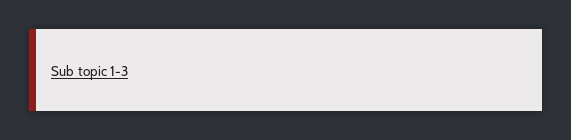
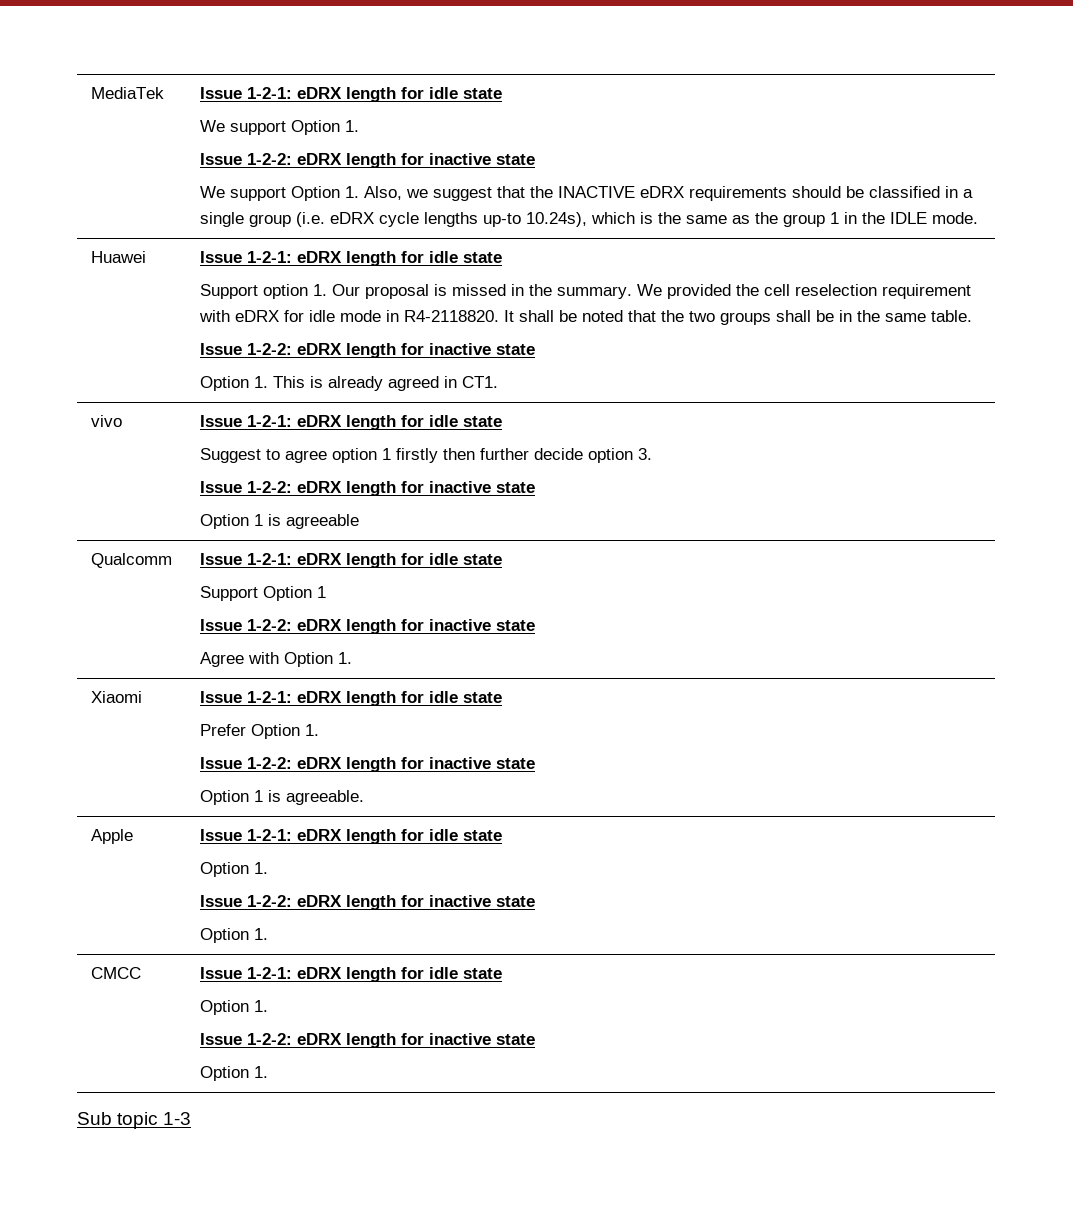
+ MediaTek | Issue 1-2-1: eDRX length for idle state
+ We support Option 1.
+ Issue 1-2-2: eDRX length for inactive state
+ We support Option 1. Also, we suggest that the INACTIVE eDRX requirements should be classified in a single group (i.e. eDRX cycle lengths up-to 10.24s), which is the same as the group 1 in the IDLE mode.
+ Huawei | Issue 1-2-1: eDRX length for idle state
+ Support option 1. Our proposal is missed in the summary. We provided the cell reselection requirement with eDRX for idle mode in R4-2118820. It shall be noted that the two groups shall be in the same table.
+ Issue 1-2-2: eDRX length for inactive state
+ Option 1. This is already agreed in CT1.
+ vivo | Issue 1-2-1: eDRX length for idle state
+ Suggest to agree option 1 firstly then further decide option 3.
+ Issue 1-2-2: eDRX length for inactive state
+ Option 1 is agreeable
+ Qualcomm | Issue 1-2-1: eDRX length for idle state
+ Support Option 1
+ Issue 1-2-2: eDRX length for inactive state
+ Agree with Option 1.
+ Xiaomi | Issue 1-2-1: eDRX length for idle state
+ Prefer Option 1.
+ Issue 1-2-2: eDRX length for inactive state
+ Option 1 is agreeable.
+ Apple | Issue 1-2-1: eDRX length for idle state
+ Option 1.
+ Issue 1-2-2: eDRX length for inactive state
+ Option 1.
+ CMCC | Issue 1-2-1: eDRX length for idle state
+ Option 1.
+ Issue 1-2-2: eDRX length for inactive state
+ Option 1.

